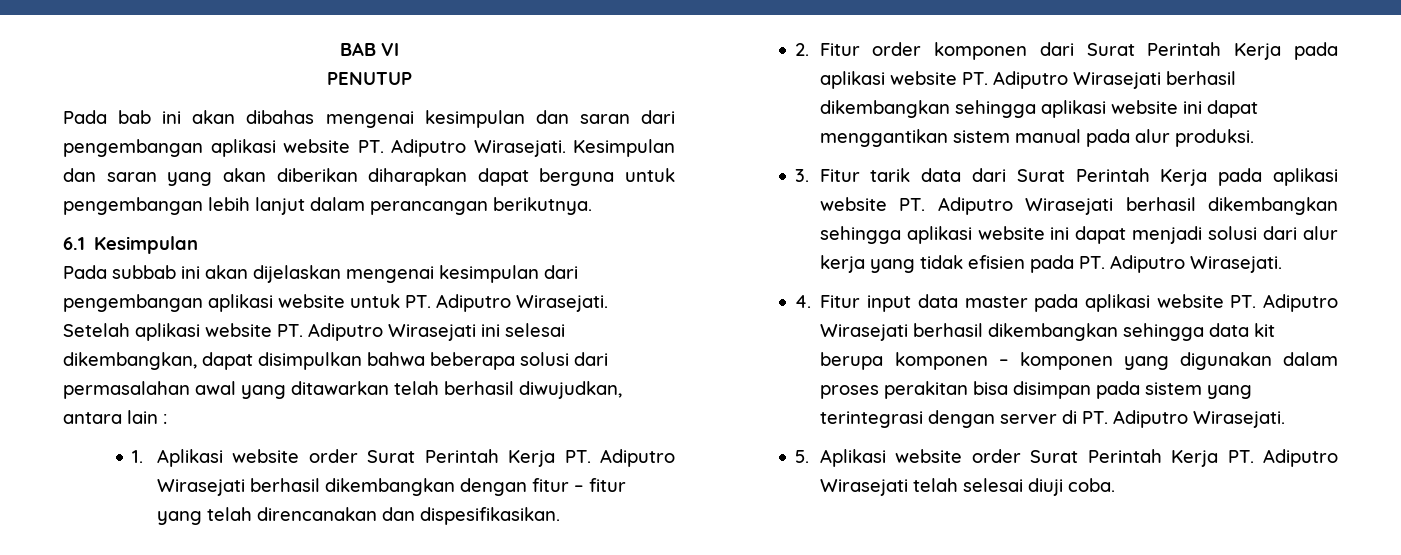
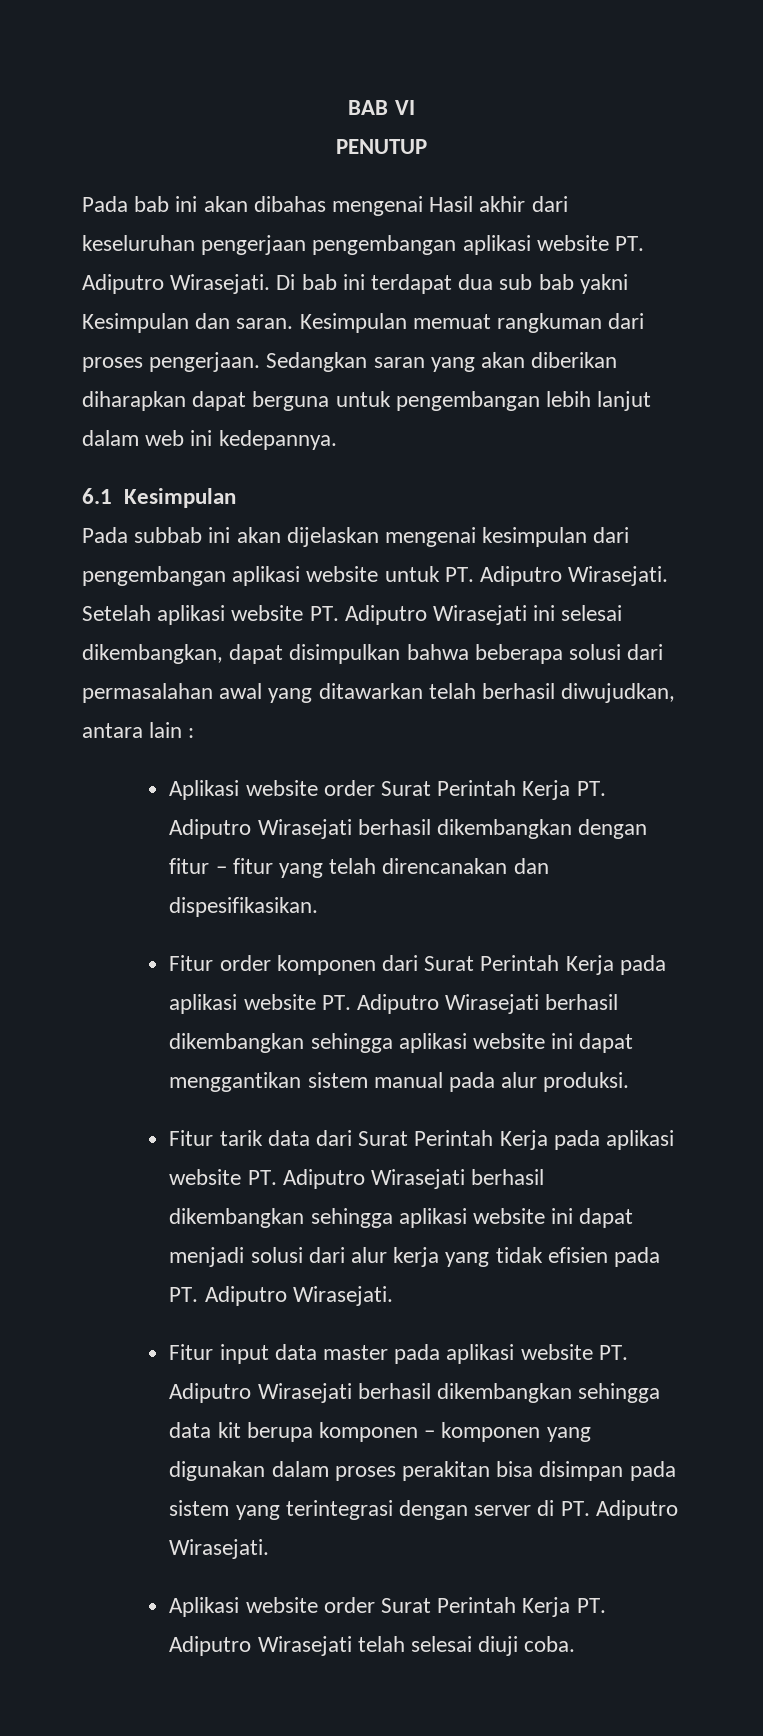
- Pada bab ini akan dibahas mengenai kesimpulan dan saran dari pengembangan aplikasi website PT. Adiputro Wirasejati.
+ Pada bab ini akan dibahas mengenai Hasil akhir dari keseluruhan pengerjaan pengembangan aplikasi website PT. Adiputro Wirasejati.
- Kesimpulan dan saran yang akan diberikan diharapkan dapat berguna untuk pengembangan lebih lanjut dalam perancangan berikutnya.
+ Di bab ini terdapat dua sub bab yakni Kesimpulan dan saran. Kesimpulan memuat rangkuman dari proses pengerjaan. Sedangkan saran yang akan diberikan diharapkan dapat berguna untuk pengembangan lebih lanjut dalam web ini kedepannya.
- 1. Aplikasi website order Surat Perintah Kerja PT. Adiputro Wirasejati berhasil dikembangkan dengan fitur – fitur yang telah direncanakan dan dispesifikasikan.
+ Aplikasi website order Surat Perintah Kerja PT. Adiputro Wirasejati berhasil dikembangkan dengan fitur – fitur yang telah direncanakan dan dispesifikasikan.
- 2. Fitur order komponen dari Surat Perintah Kerja pada aplikasi website PT. Adiputro Wirasejati berhasil dikembangkan sehingga aplikasi website ini dapat menggantikan sistem manual pada alur produksi.
+ Fitur order komponen dari Surat Perintah Kerja pada aplikasi website PT. Adiputro Wirasejati berhasil dikembangkan sehingga aplikasi website ini dapat menggantikan sistem manual pada alur produksi.
- 3. Fitur tarik data dari Surat Perintah Kerja pada aplikasi website PT. Adiputro Wirasejati berhasil dikembangkan sehingga aplikasi website ini dapat menjadi solusi dari alur kerja yang tidak efisien pada PT. Adiputro Wirasejati.
+ Fitur tarik data dari Surat Perintah Kerja pada aplikasi website PT. Adiputro Wirasejati berhasil dikembangkan sehingga aplikasi website ini dapat menjadi solusi dari alur kerja yang tidak efisien pada PT. Adiputro Wirasejati.
- 4. Fitur input data master pada aplikasi website PT. Adiputro Wirasejati berhasil dikembangkan sehingga data kit berupa komponen – komponen yang digunakan dalam proses perakitan bisa disimpan pada sistem yang terintegrasi dengan server di PT. Adiputro Wirasejati.
+ Fitur input data master pada aplikasi website PT. Adiputro Wirasejati berhasil dikembangkan sehingga data kit berupa komponen – komponen yang digunakan dalam proses perakitan bisa disimpan pada sistem yang terintegrasi dengan server di PT. Adiputro Wirasejati.
- 5. Aplikasi website order Surat Perintah Kerja PT. Adiputro Wirasejati telah selesai diuji coba.
+ Aplikasi website order Surat Perintah Kerja PT. Adiputro Wirasejati telah selesai diuji coba.

